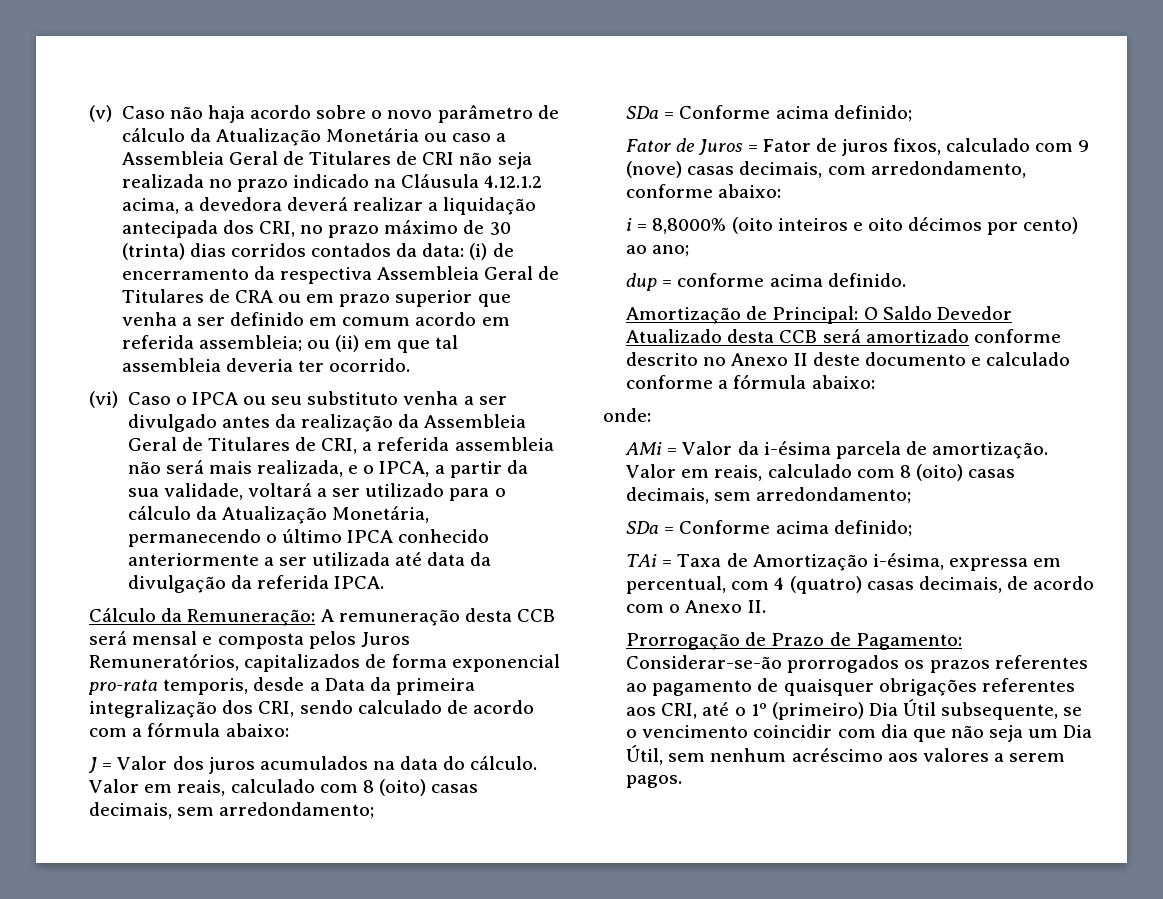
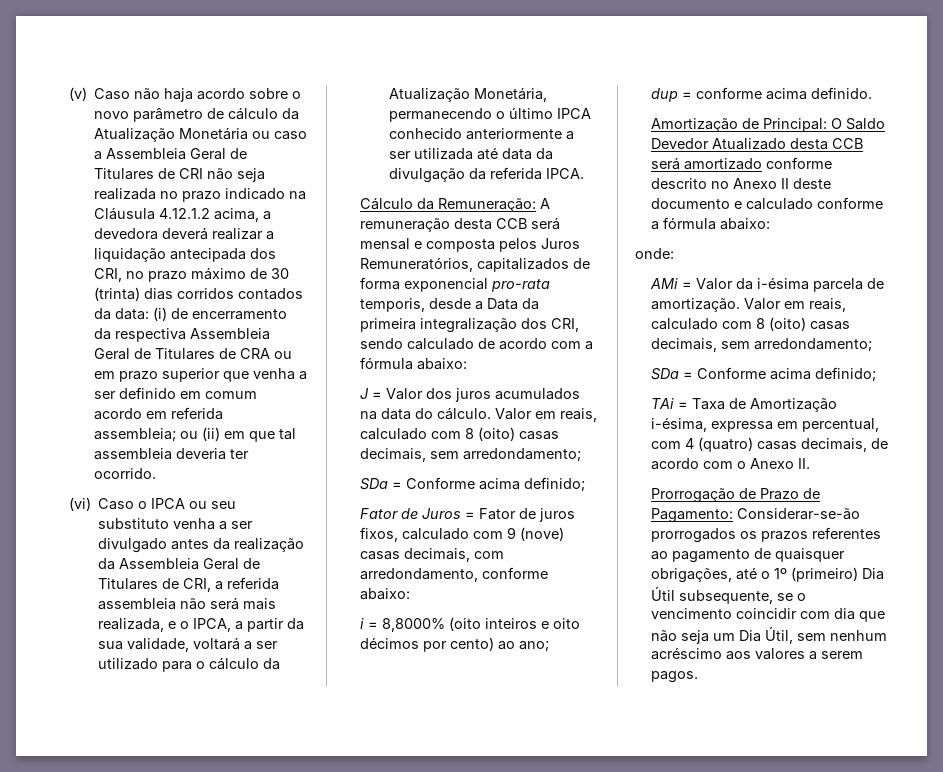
- Prorrogação de Prazo de Pagamento: Considerar-se-ão prorrogados os prazos referentes ao pagamento de quaisquer obrigações referentes aos CRI, até o 1º (primeiro) Dia Útil subsequente, se o vencimento coincidir com dia que não seja um Dia Útil, sem nenhum acréscimo aos valores a serem pagos.
+ Prorrogação de Prazo de Pagamento: Considerar-se-ão prorrogados os prazos referentes ao pagamento de quaisquer obrigações, até o 1º (primeiro) Dia Útil subsequente, se o vencimento coincidir com dia que não seja um Dia Útil, sem nenhum acréscimo aos valores a serem pagos.

